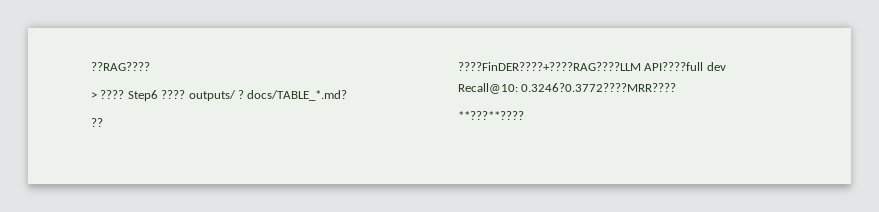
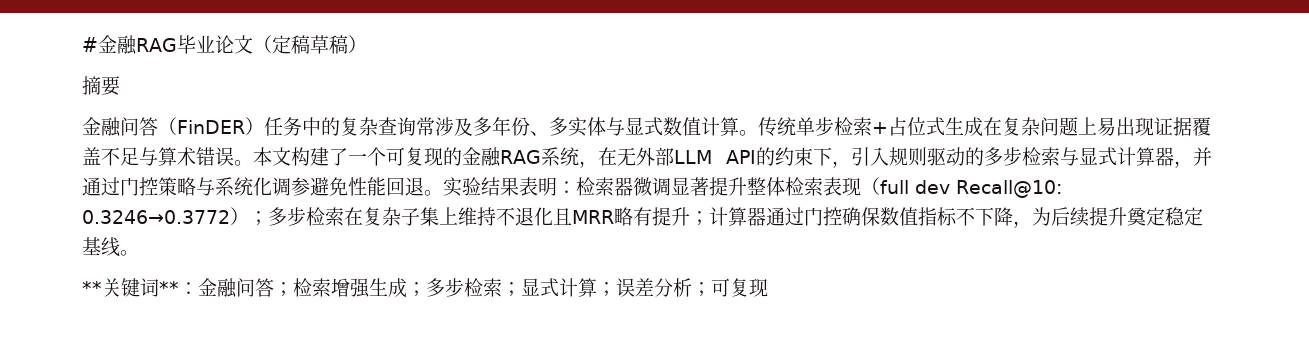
- ??RAG????
- > ???? Step6 ???? outputs/ ? docs/TABLE_*.md?
- ??
- ????FinDER????+????RAG????LLM API????full dev Recall@10: 0.3246?0.3772????MRR????
- **???**????
+ #金融RAG毕业论文（定稿草稿）
+ 摘要
+ 金融问答（FinDER）任务中的复杂查询常涉及多年份、多实体与显式数值计算。传统单步检索+占位式生成在复杂问题上易出现证据覆盖不足与算术错误。本文构建了一个可复现的金融RAG系统，在无外部LLM API的约束下，引入规则驱动的多步检索与显式计算器，并通过门控策略与系统化调参避免性能回退。实验结果表明：检索器微调显著提升整体检索表现（full dev Recall@10: 0.3246→0.3772）；多步检索在复杂子集上维持不退化且MRR略有提升；计算器通过门控确保数值指标不下降，为后续提升奠定稳定基线。
+ **关键词**：金融问答；检索增强生成；多步检索；显式计算；误差分析；可复现

